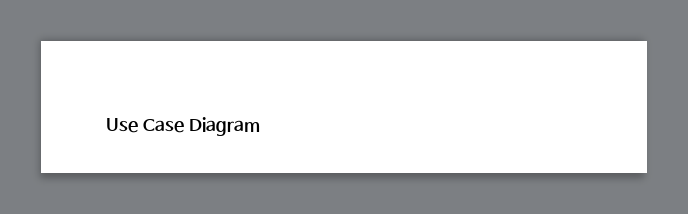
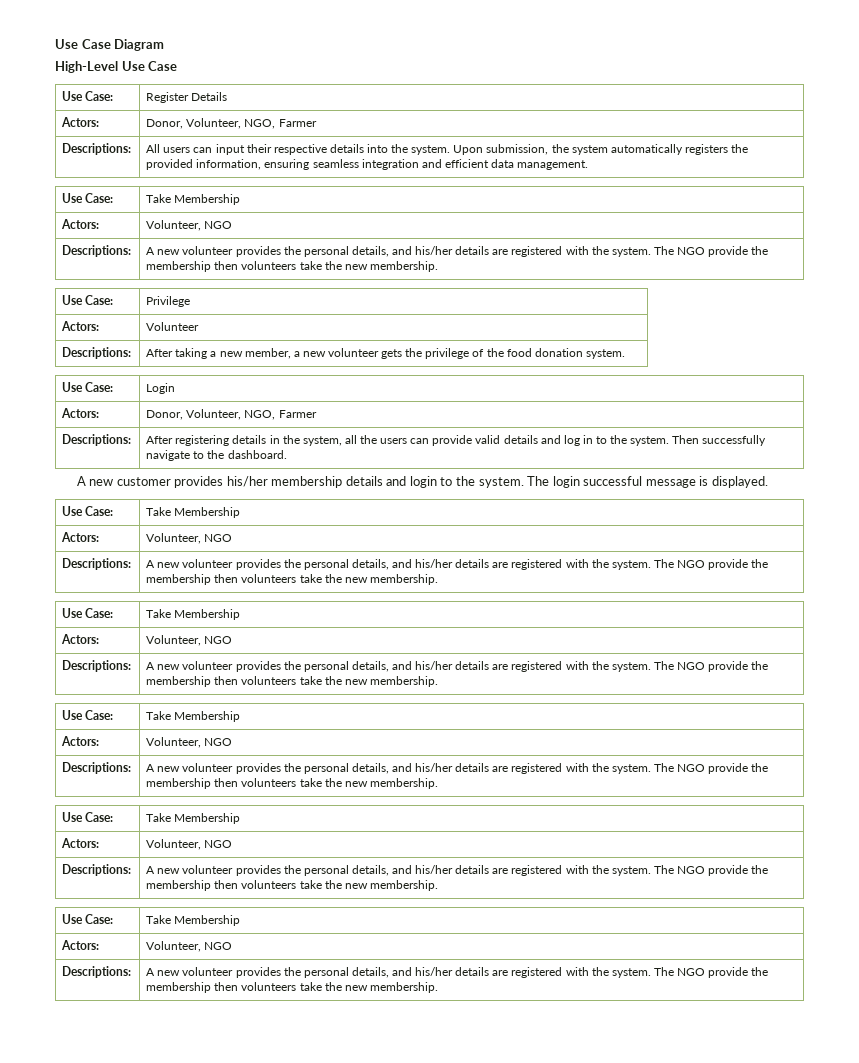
+ High-Level Use Case
+ Use Case: | Register Details
+ Actors: | Donor, Volunteer, NGO, Farmer
+ Descriptions: | All users can input their respective details into the system. Upon submission, the system automatically registers the provided information, ensuring seamless integration and efficient data management.
+ Use Case: | Take Membership
+ Actors: | Volunteer, NGO
+ Descriptions: | A new volunteer provides the personal details, and his/her details are registered with the system. The NGO provide the membership then volunteers take the new membership.
+ Use Case: | Privilege
+ Actors: | Volunteer
+ Descriptions: | After taking a new member, a new volunteer gets the privilege of the food donation system.
+ Use Case: | Login
+ Actors: | Donor, Volunteer, NGO, Farmer
+ Descriptions: | After registering details in the system, all the users can provide valid details and log in to the system. Then successfully navigate to the dashboard.
+ A new customer provides his/her membership details and login to the system. The login successful message is displayed.
+ Use Case: | Take Membership
+ Actors: | Volunteer, NGO
+ Descriptions: | A new volunteer provides the personal details, and his/her details are registered with the system. The NGO provide the membership then volunteers take the new membership.
+ Use Case: | Take Membership
+ Actors: | Volunteer, NGO
+ Descriptions: | A new volunteer provides the personal details, and his/her details are registered with the system. The NGO provide the membership then volunteers take the new membership.
+ Use Case: | Take Membership
+ Actors: | Volunteer, NGO
+ Descriptions: | A new volunteer provides the personal details, and his/her details are registered with the system. The NGO provide the membership then volunteers take the new membership.
+ Use Case: | Take Membership
+ Actors: | Volunteer, NGO
+ Descriptions: | A new volunteer provides the personal details, and his/her details are registered with the system. The NGO provide the membership then volunteers take the new membership.
+ Use Case: | Take Membership
+ Actors: | Volunteer, NGO
+ Descriptions: | A new volunteer provides the personal details, and his/her details are registered with the system. The NGO provide the membership then volunteers take the new membership.

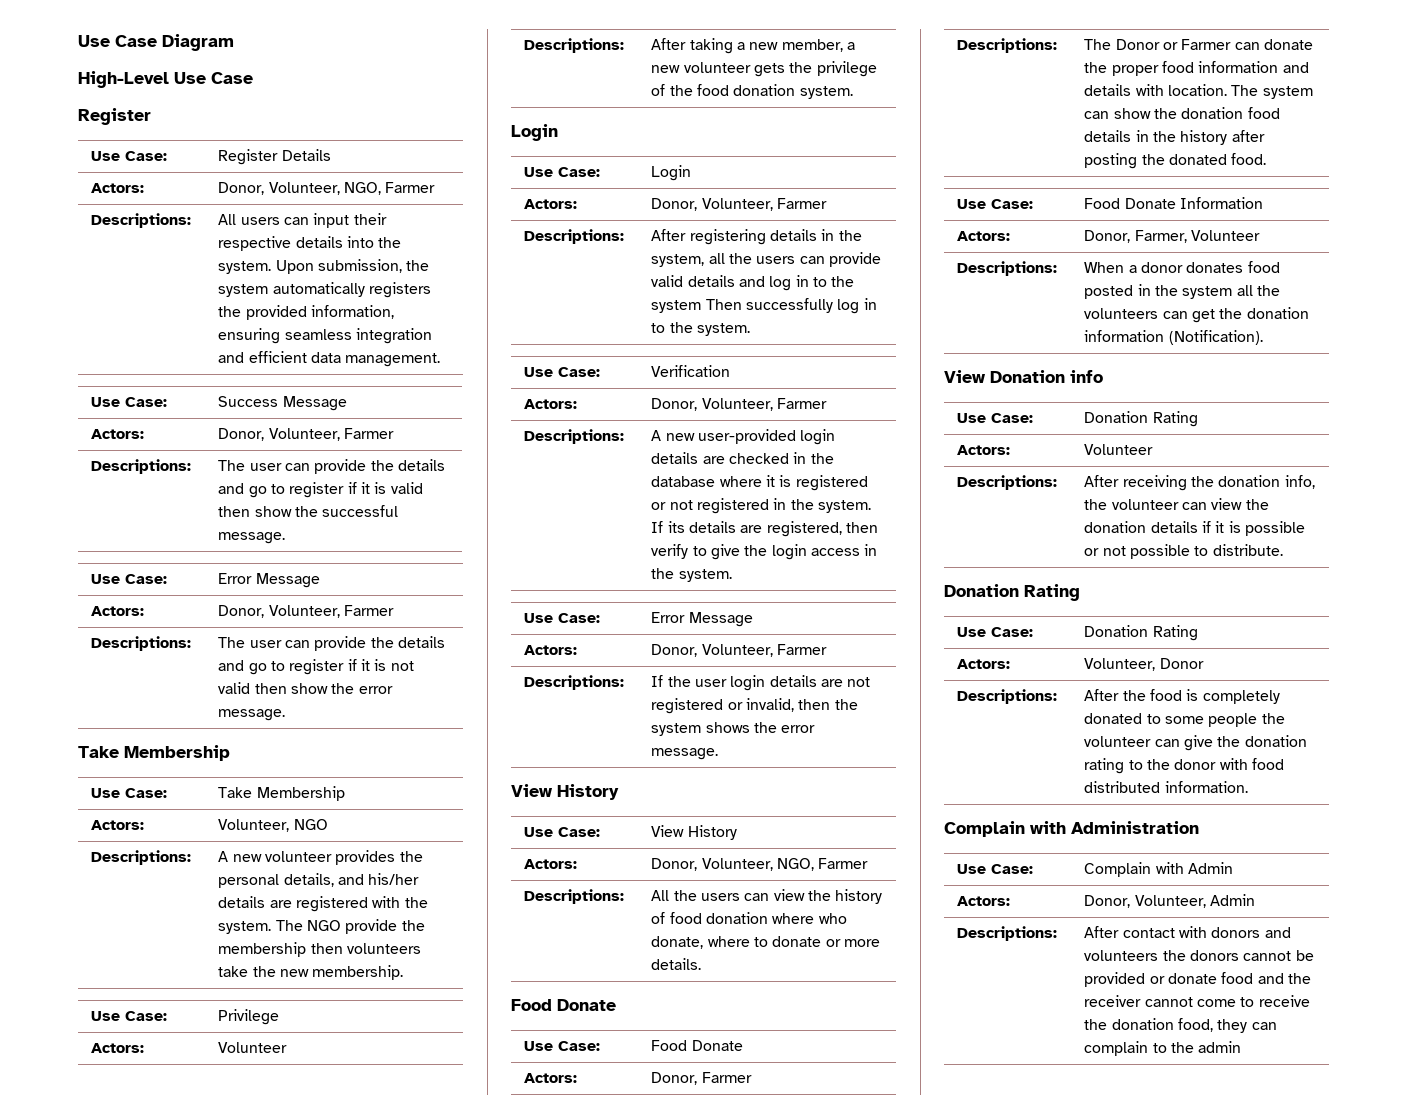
  High-Level Use Case
+ Register
+ Use Case: | Success Message
+ Actors: | Donor, Volunteer, Farmer
+ Descriptions: | The user can provide the details and go to register if it is valid then show the successful message.
+ Use Case: | Error Message
+ Actors: | Donor, Volunteer, Farmer
+ Descriptions: | The user can provide the details and go to register if it is not valid then show the error message.
+ Take Membership
  Descriptions: | After taking a new member, a new volunteer gets the privilege of the food donation system.
+ Login
  Use Case: | Login
- Actors: | Donor, Volunteer, NGO, Farmer
+ Actors: | Donor, Volunteer, Farmer
- Descriptions: | After registering details in the system, all the users can provide valid details and log in to the system. Then successfully navigate to the dashboard.
- A new customer provides his/her membership details and login to the system. The login successful message is displayed.
- Use Case: | Take Membership
- Actors: | Volunteer, NGO
- Descriptions: | A new volunteer provides the personal details, and his/her details are registered with the system. The NGO provide the membership then volunteers take the new membership.
- Use Case: | Take Membership
- Actors: | Volunteer, NGO
- Descriptions: | A new volunteer provides the personal details, and his/her details are registered with the system. The NGO provide the membership then volunteers take the new membership.
- Use Case: | Take Membership
- Actors: | Volunteer, NGO
- Descriptions: | A new volunteer provides the personal details, and his/her details are registered with the system. The NGO provide the membership then volunteers take the new membership.
- Use Case: | Take Membership
- Actors: | Volunteer, NGO
- Descriptions: | A new volunteer provides the personal details, and his/her details are registered with the system. The NGO provide the membership then volunteers take the new membership.
- Use Case: | Take Membership
- Actors: | Volunteer, NGO
- Descriptions: | A new volunteer provides the personal details, and his/her details are registered with the system. The NGO provide the membership then volunteers take the new membership.
+ Descriptions: | After registering details in the system, all the users can provide valid details and log in to the system Then successfully log in to the system.
+ Use Case: | Verification
+ Actors: | Donor, Volunteer, Farmer
+ Descriptions: | A new user-provided login details are checked in the database where it is registered or not registered in the system. If its details are registered, then verify to give the login access in the system.
+ Use Case: | Error Message
+ Actors: | Donor, Volunteer, Farmer
+ Descriptions: | If the user login details are not registered or invalid, then the system shows the error message.
+ View History
+ Use Case: | View History
+ Actors: | Donor, Volunteer, NGO, Farmer
+ Descriptions: | All the users can view the history of food donation where who donate, where to donate or more details.
+ Food Donate
+ Use Case: | Food Donate
+ Actors: | Donor, Farmer
+ Descriptions: | The Donor or Farmer can donate the proper food information and details with location. The system can show the donation food details in the history after posting the donated food.
+ Use Case: | Food Donate Information
+ Actors: | Donor, Farmer, Volunteer
+ Descriptions: | When a donor donates food posted in the system all the volunteers can get the donation information (Notification).
+ View Donation info
+ Use Case: | Donation Rating
+ Actors: | Volunteer
+ Descriptions: | After receiving the donation info, the volunteer can view the donation details if it is possible or not possible to distribute.
+ Donation Rating
+ Use Case: | Donation Rating
+ Actors: | Volunteer, Donor
+ Descriptions: | After the food is completely donated to some people the volunteer can give the donation rating to the donor with food distributed information.
+ Complain with Administration
+ Use Case: | Complain with Admin
+ Actors: | Donor, Volunteer, Admin
+ Descriptions: | After contact with donors and volunteers the donors cannot be provided or donate food and the receiver cannot come to receive the donation food, they can complain to the admin

